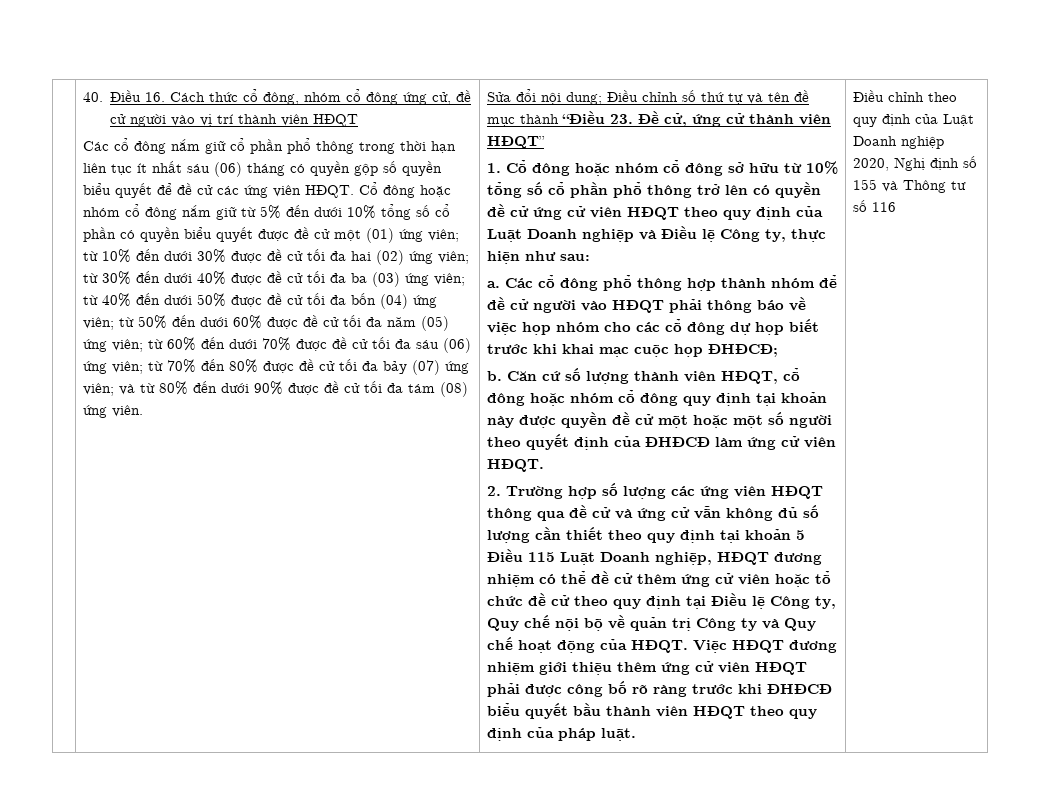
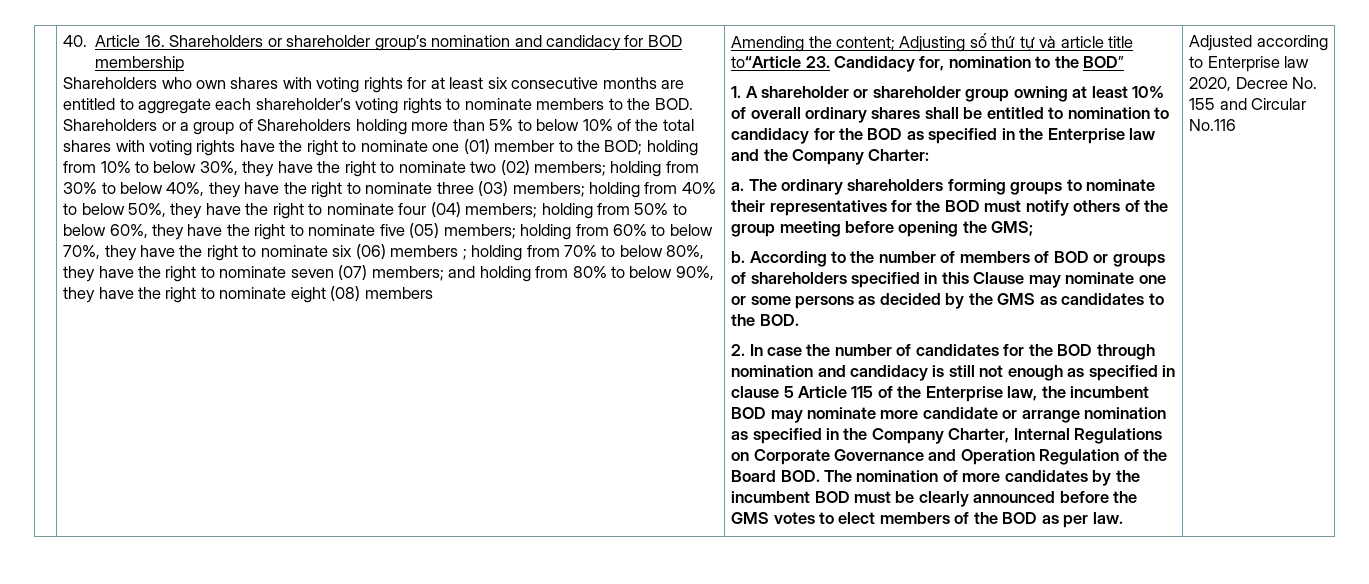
- 40. Điều 16. Cách thức cổ đông, nhóm cổ đông ứng cử, đề cử người vào vị trí thành viên HĐQT
- Các cổ đông nắm giữ cổ phần phổ thông trong thời hạn liên tục ít nhất sáu (06) tháng có quyền gộp số quyền biểu quyết để đề cử các ứng viên HĐQT. Cổ đông hoặc nhóm cổ đông nắm giữ từ 5% đến dưới 10% tổng số cổ phần có quyền biểu quyết được đề cử một (01) ứng viên; từ 10% đến dưới 30% được đề cử tối đa hai (02) ứng viên; từ 30% đến dưới 40% được đề cử tối đa ba (03) ứng viên; từ 40% đến dưới 50% được đề cử tối đa bốn (04) ứng viên; từ 50% đến dưới 60% được đề cử tối đa năm (05) ứng viên; từ 60% đến dưới 70% được đề cử tối đa sáu (06) ứng viên; từ 70% đến 80% được đề cử tối đa bảy (07) ứng viên; và từ 80% đến dưới 90% được đề cử tối đa tám (08) ứng viên. | Sửa đổi nội dung; Điều chỉnh số thứ tự và tên đề mục thành “Điều 23. Đề cử, ứng cử thành viên HĐQT”
- 1. Cổ đông hoặc nhóm cổ đông sở hữu từ 10% tổng số cổ phần phổ thông trở lên có quyền đề cử ứng cử viên HĐQT theo quy định của Luật Doanh nghiệp và Điều lệ Công ty, thực hiện như sau:
- a. Các cổ đông phổ thông hợp thành nhóm để đề cử người vào HĐQT phải thông báo về việc họp nhóm cho các cổ đông dự họp biết trước khi khai mạc cuộc họp ĐHĐCĐ;
- b. Căn cứ số lượng thành viên HĐQT, cổ đông hoặc nhóm cổ đông quy định tại khoản này được quyền đề cử một hoặc một số người theo quyết định của ĐHĐCĐ làm ứng cử viên HĐQT.
- 2. Trường hợp số lượng các ứng viên HĐQT thông qua đề cử và ứng cử vẫn không đủ số lượng cần thiết theo quy định tại khoản 5 Điều 115 Luật Doanh nghiệp, HĐQT đương nhiệm có thể đề cử thêm ứng cử viên hoặc tổ chức đề cử theo quy định tại Điều lệ Công ty, Quy chế nội bộ về quản trị Công ty và Quy chế hoạt động của HĐQT. Việc HĐQT đương nhiệm giới thiệu thêm ứng cử viên HĐQT phải được công bố rõ ràng trước khi ĐHĐCĐ biểu quyết bầu thành viên HĐQT theo quy định của pháp luật. | Điều chỉnh theo quy định của Luật Doanh nghiệp 2020, Nghị định số 155 và Thông tư số 116
+ 40. Article 16. Shareholders or shareholder group’s nomination and candidacy for BOD membership
+ Shareholders who own shares with voting rights for at least six consecutive months are entitled to aggregate each shareholder’s voting rights to nominate members to the BOD. Shareholders or a group of Shareholders holding more than 5% to below 10% of the total shares with voting rights have the right to nominate one (01) member to the BOD; holding from 10% to below 30%, they have the right to nominate two (02) members; holding from 30% to below 40%, they have the right to nominate three (03) members; holding from 40% to below 50%, they have the right to nominate four (04) members; holding from 50% to below 60%, they have the right to nominate five (05) members; holding from 60% to below 70%, they have the right to nominate six (06) members ; holding from 70% to below 80%, they have the right to nominate seven (07) members; and holding from 80% to below 90%, they have the right to nominate eight (08) members | Amending the content; Adjusting số thứ tự và article title to“Article 23. Candidacy for, nomination to the BOD”
+ 1. A shareholder or shareholder group owning at least 10% of overall ordinary shares shall be entitled to nomination to candidacy for the BOD as specified in the Enterprise law and the Company Charter:
+ a. The ordinary shareholders forming groups to nominate their representatives for the BOD must notify others of the group meeting before opening the GMS;
+ b. According to the number of members of BOD or groups of shareholders specified in this Clause may nominate one or some persons as decided by the GMS as candidates to the BOD.
+ 2. In case the number of candidates for the BOD through nomination and candidacy is still not enough as specified in clause 5 Article 115 of the Enterprise law, the incumbent BOD may nominate more candidate or arrange nomination as specified in the Company Charter, Internal Regulations on Corporate Governance and Operation Regulation of the Board BOD. The nomination of more candidates by the incumbent BOD must be clearly announced before the GMS votes to elect members of the BOD as per law. | Adjusted according to Enterprise law 2020, Decree No. 155 and Circular No.116

